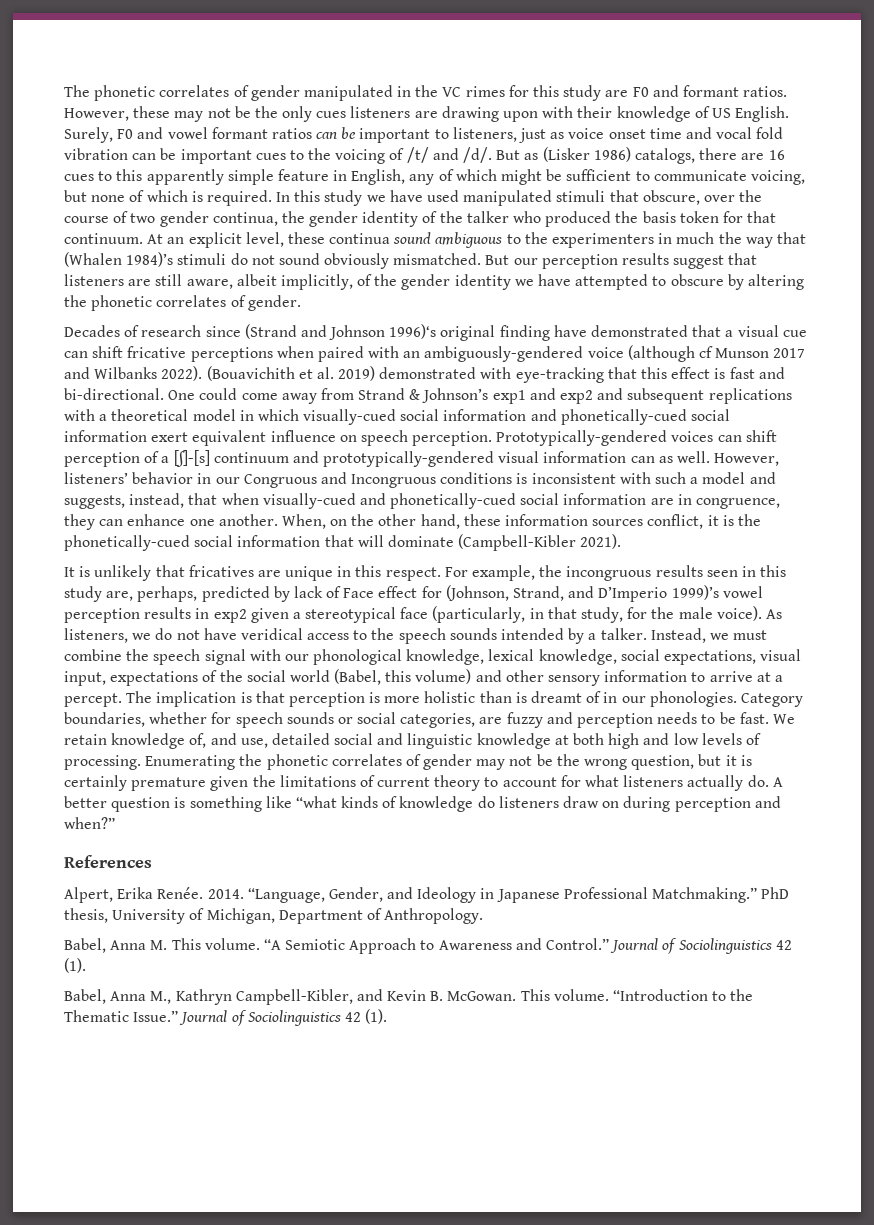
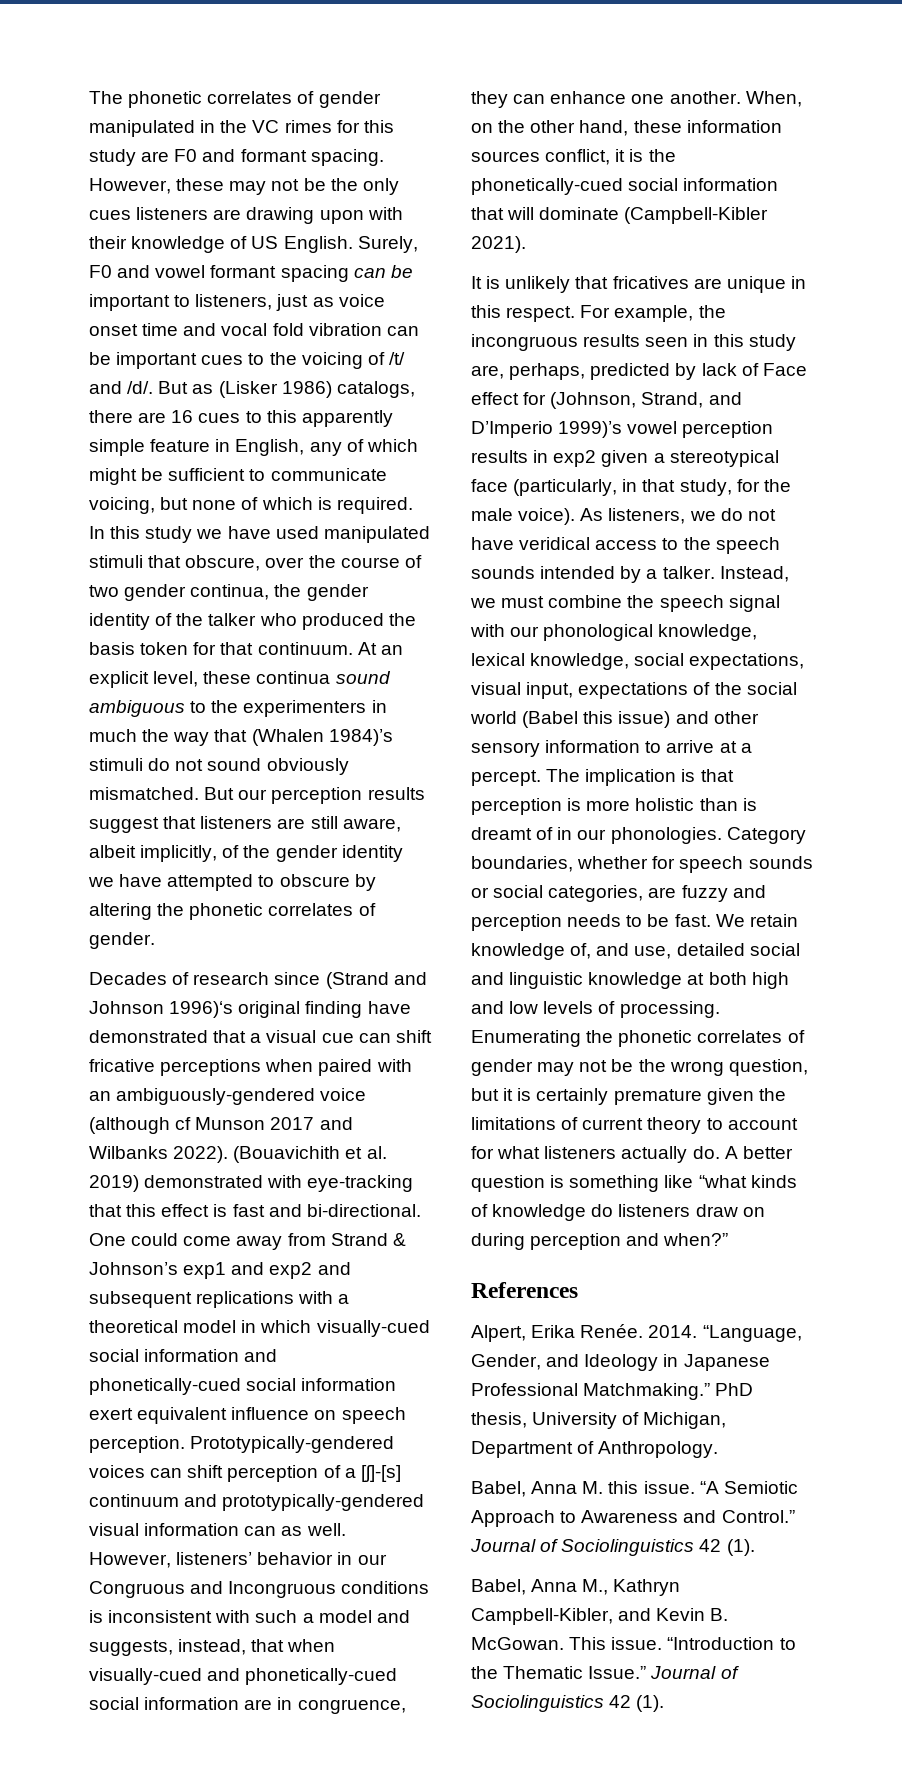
- The phonetic correlates of gender manipulated in the VC rimes for this study are F0 and formant ratios.
+ The phonetic correlates of gender manipulated in the VC rimes for this study are F0 and formant spacing.
- Surely, F0 and vowel formant ratios can be important to listeners, just as voice onset time and vocal fold vibration can be important cues to the voicing of /t/ and /d/.
+ Surely, F0 and vowel formant spacing can be important to listeners, just as voice onset time and vocal fold vibration can be important cues to the voicing of /t/ and /d/.
- Instead, we must combine the speech signal with our phonological knowledge, lexical knowledge, social expectations, visual input, expectations of the social world (Babel, this volume) and other sensory information to arrive at a percept.
+ Instead, we must combine the speech signal with our phonological knowledge, lexical knowledge, social expectations, visual input, expectations of the social world (Babel this issue) and other sensory information to arrive at a percept.
- Babel, Anna M. This volume.
+ Babel, Anna M. this issue.
- Babel, Anna M., Kathryn Campbell-Kibler, and Kevin B. McGowan. This volume.
+ Babel, Anna M., Kathryn Campbell-Kibler, and Kevin B. McGowan. This issue.

